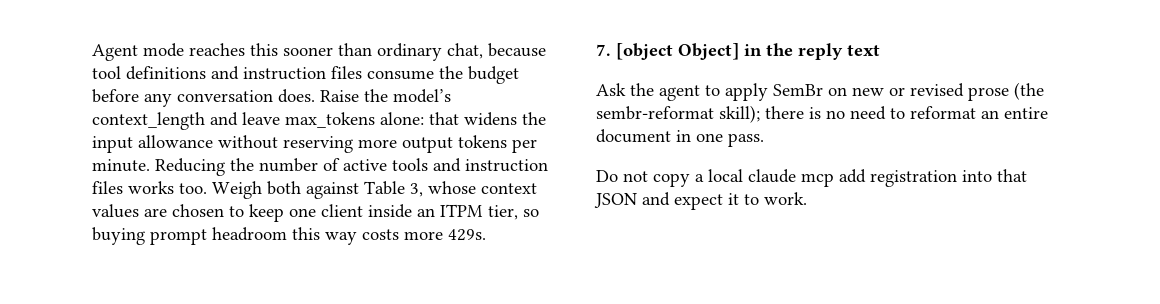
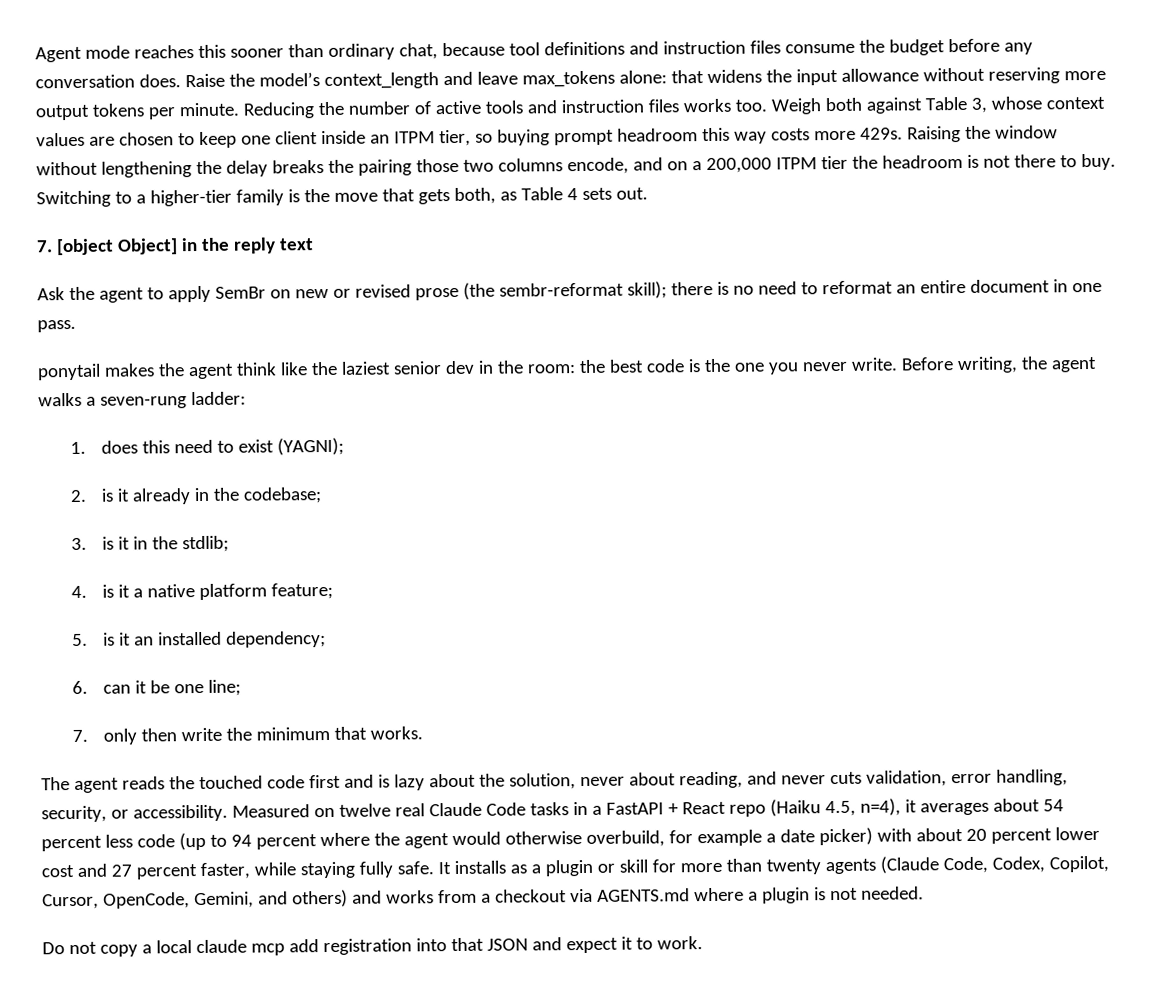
+ Raising the window without lengthening the delay breaks the pairing those two columns encode, and on a 200,000 ITPM tier the headroom is not there to buy. Switching to a higher-tier family is the move that gets both, as Table 4 sets out.
+ ponytail makes the agent think like the laziest senior dev in the room: the best code is the one you never write. Before writing, the agent walks a seven-rung ladder:
+ 1. does this need to exist (YAGNI);
+ 2. is it already in the codebase;
+ 3. is it in the stdlib;
+ 4. is it a native platform feature;
+ 5. is it an installed dependency;
+ 6. can it be one line;
+ 7. only then write the minimum that works.
+ The agent reads the touched code first and is lazy about the solution, never about reading, and never cuts validation, error handling, security, or accessibility. Measured on twelve real Claude Code tasks in a FastAPI + React repo (Haiku 4.5, n=4), it averages about 54 percent less code (up to 94 percent where the agent would otherwise overbuild, for example a date picker) with about 20 percent lower cost and 27 percent faster, while staying fully safe. It installs as a plugin or skill for more than twenty agents (Claude Code, Codex, Copilot, Cursor, OpenCode, Gemini, and others) and works from a checkout via AGENTS.md where a plugin is not needed.

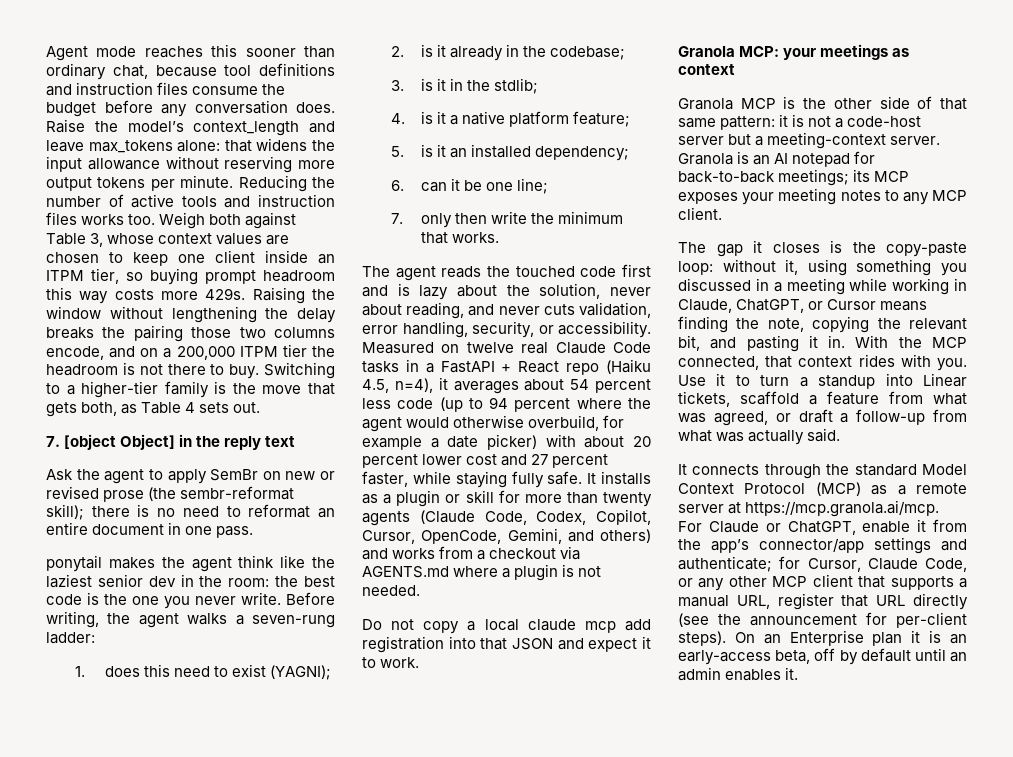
+ Granola MCP: your meetings as context
+ Granola MCP is the other side of that same pattern: it is not a code-host server but a meeting-context server. Granola is an AI notepad for back-to-back meetings; its MCP exposes your meeting notes to any MCP client.
+ The gap it closes is the copy-paste loop: without it, using something you discussed in a meeting while working in Claude, ChatGPT, or Cursor means finding the note, copying the relevant bit, and pasting it in. With the MCP connected, that context rides with you. Use it to turn a standup into Linear tickets, scaffold a feature from what was agreed, or draft a follow-up from what was actually said.
+ It connects through the standard Model Context Protocol (MCP) as a remote server at https://mcp.granola.ai/mcp. For Claude or ChatGPT, enable it from the app’s connector/app settings and authenticate; for Cursor, Claude Code, or any other MCP client that supports a manual URL, register that URL directly (see the announcement for per-client steps). On an Enterprise plan it is an early-access beta, off by default until an admin enables it.

